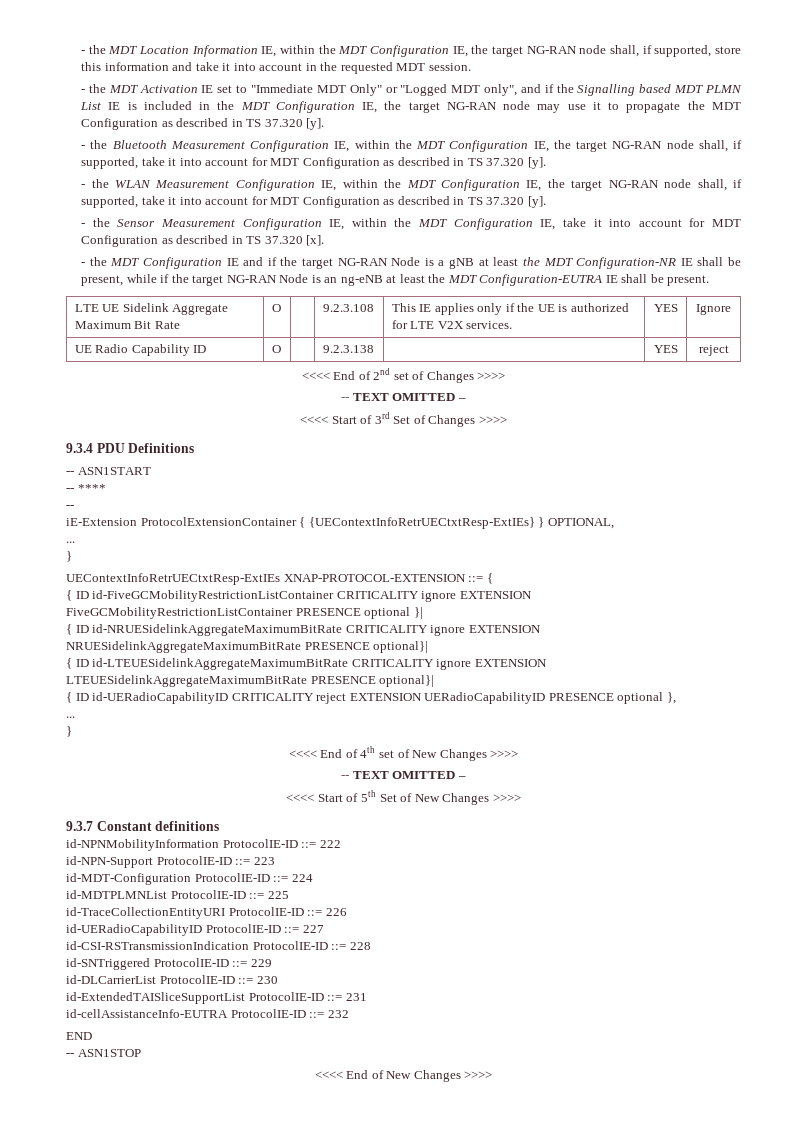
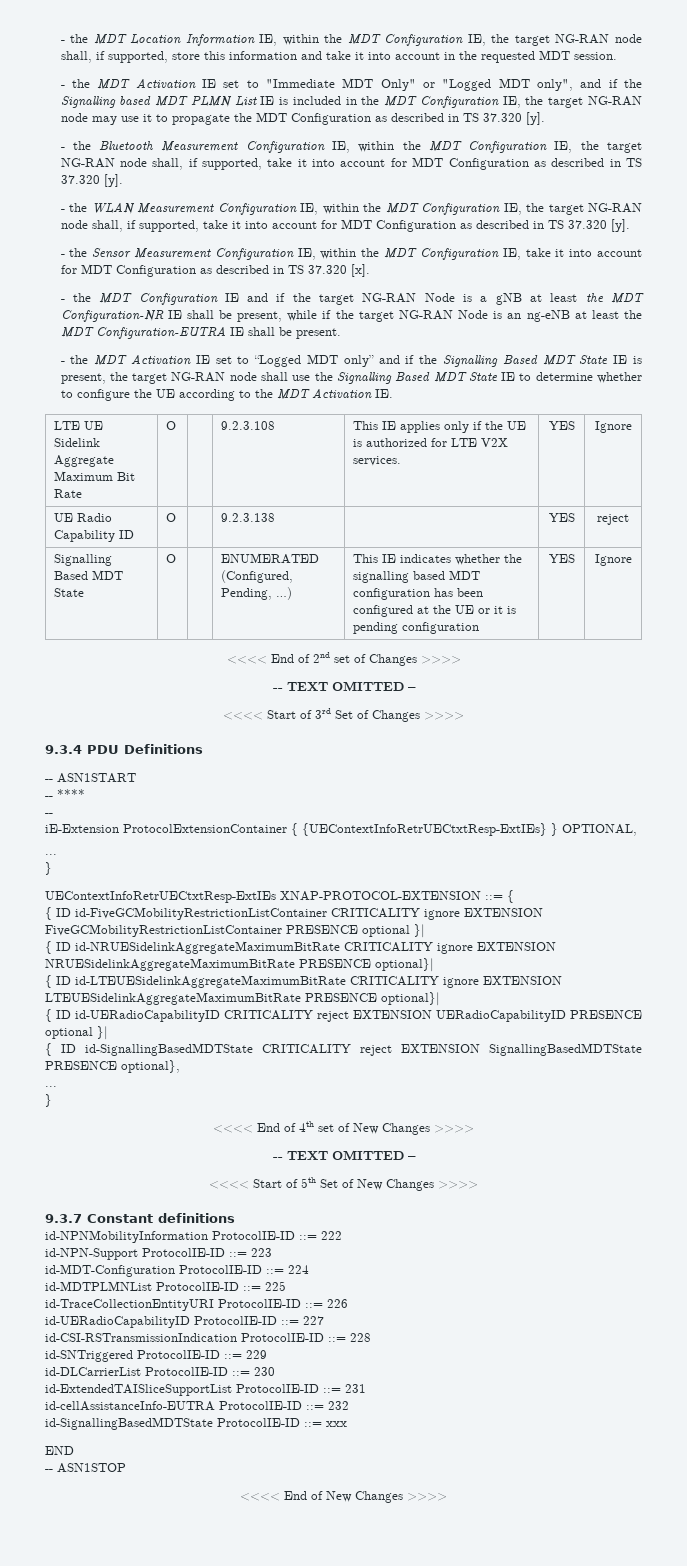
+ - the MDT Activation IE set to “Logged MDT only” and if the Signalling Based MDT State IE is present, the target NG-RAN node shall use the Signalling Based MDT State IE to determine whether to configure the UE according to the MDT Activation IE.
+ Signalling Based MDT State | O | | ENUMERATED (Configured, Pending, …) | This IE indicates whether the signalling based MDT configuration has been configured at the UE or it is pending configuration | YES | Ignore
- { ID id-UERadioCapabilityID CRITICALITY reject EXTENSION UERadioCapabilityID PRESENCE optional },
+ { ID id-UERadioCapabilityID CRITICALITY reject EXTENSION UERadioCapabilityID PRESENCE optional }|
+ { ID id-SignallingBasedMDTState CRITICALITY reject EXTENSION SignallingBasedMDTState PRESENCE optional},
+ id-SignallingBasedMDTState ProtocolIE-ID ::= xxx

